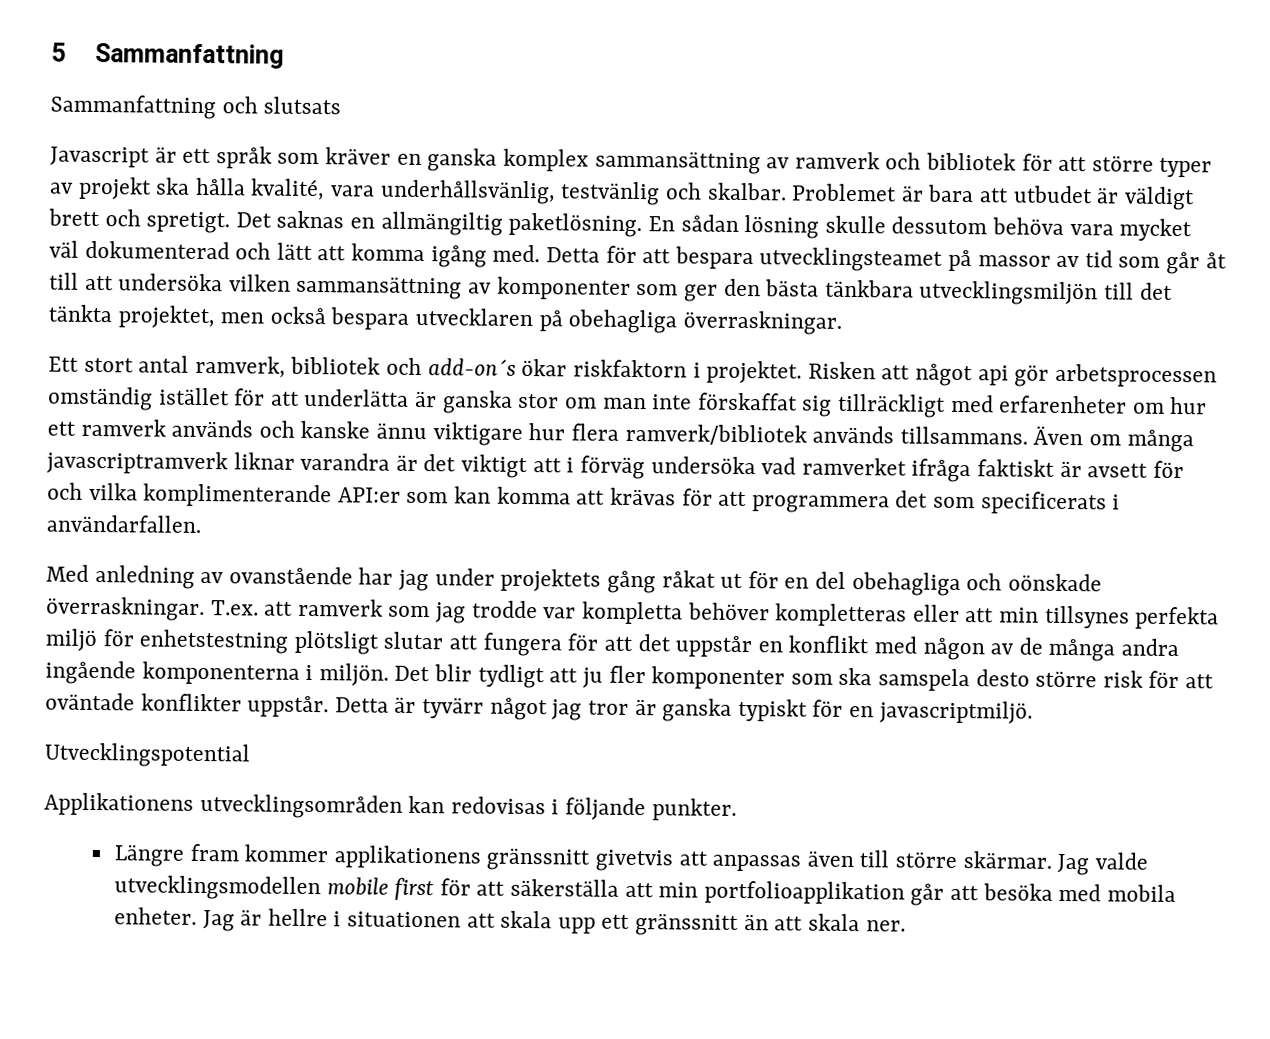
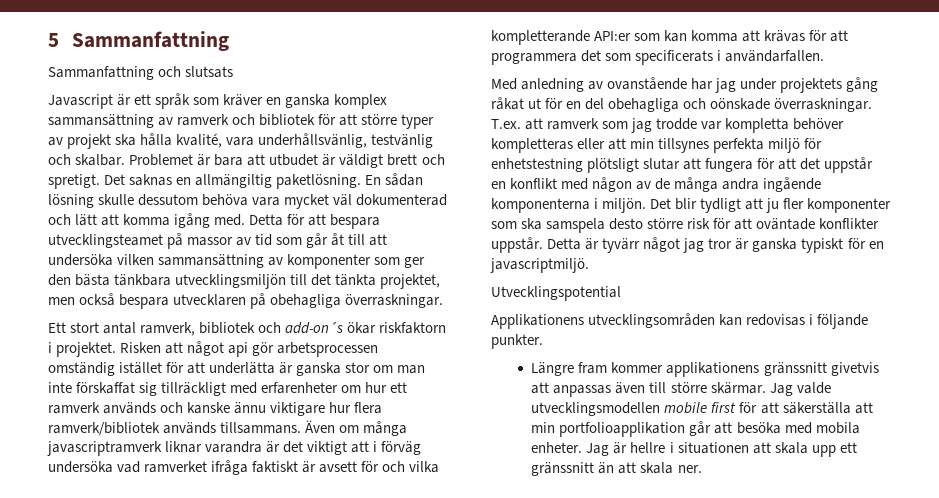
- Även om många javascriptramverk liknar varandra är det viktigt att i förväg undersöka vad ramverket ifråga faktiskt är avsett för och vilka komplimenterande API:er som kan komma att krävas för att programmera det som specificerats i användarfallen.
+ Även om många javascriptramverk liknar varandra är det viktigt att i förväg undersöka vad ramverket ifråga faktiskt är avsett för och vilka kompletterande API:er som kan komma att krävas för att programmera det som specificerats i användarfallen.

